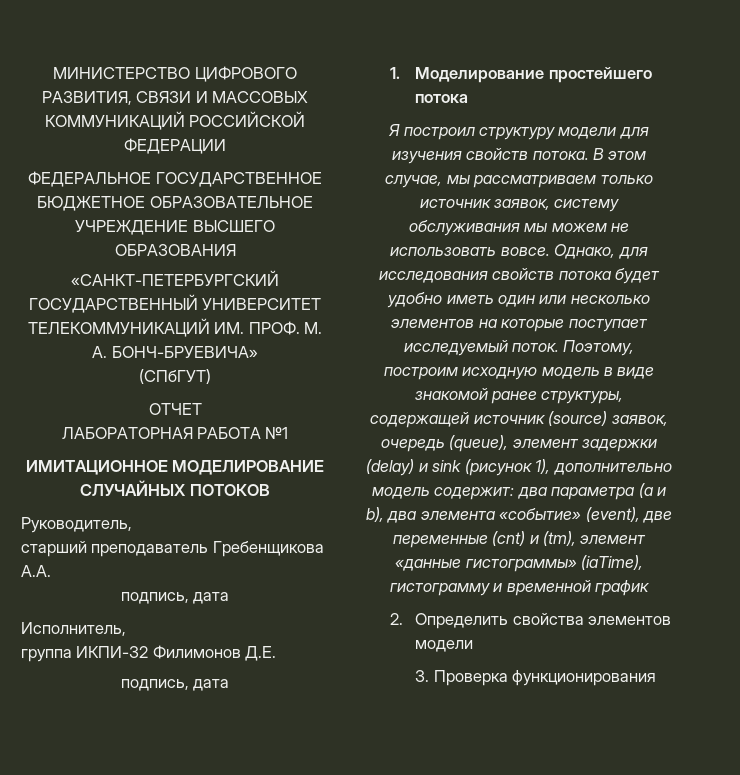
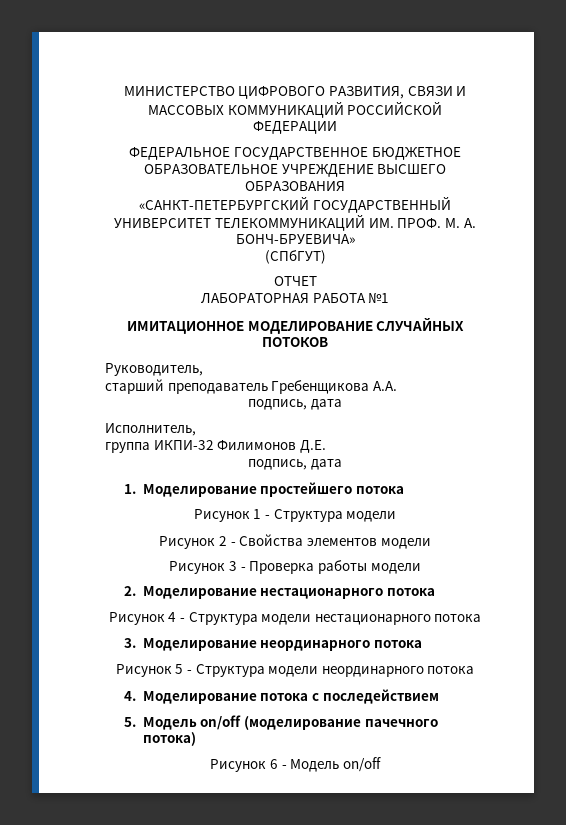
- Я построил структуру модели для изучения свойств потока. В этом случае, мы рассматриваем только источник заявок, систему обслуживания мы можем не использовать вовсе. Однако, для исследования свойств потока будет удобно иметь один или несколько элементов на которые поступает исследуемый поток. Поэтому, построим исходную модель в виде знакомой ранее структуры, содержащей источник (source) заявок, очередь (queue), элемент задержки (delay) и sink (рисунок 1), дополнительно модель содержит: два параметра (a и b), два элемента «событие» (event), две переменные (cnt) и (tm), элемент «данные гистограммы» (iaTime), гистограмму и временной график
- 2. Определить свойства элементов модели
- 3. Проверка функционирования
+ Рисунок 1 - Структура модели
+ Рисунок 2 - Свойства элементов модели
+ Рисунок 3 - Проверка работы модели
+ 2. Моделирование нестационарного потока
+ Рисунок 4 - Структура модели нестационарного потока
+ 3. Моделирование неординарного потока
+ Рисунок 5 - Структура модели неординарного потока
+ 4. Моделирование потока с последействием
+ 5. Модель on/off (моделирование пачечного потока)
+ Рисунок 6 - Модель on/off

